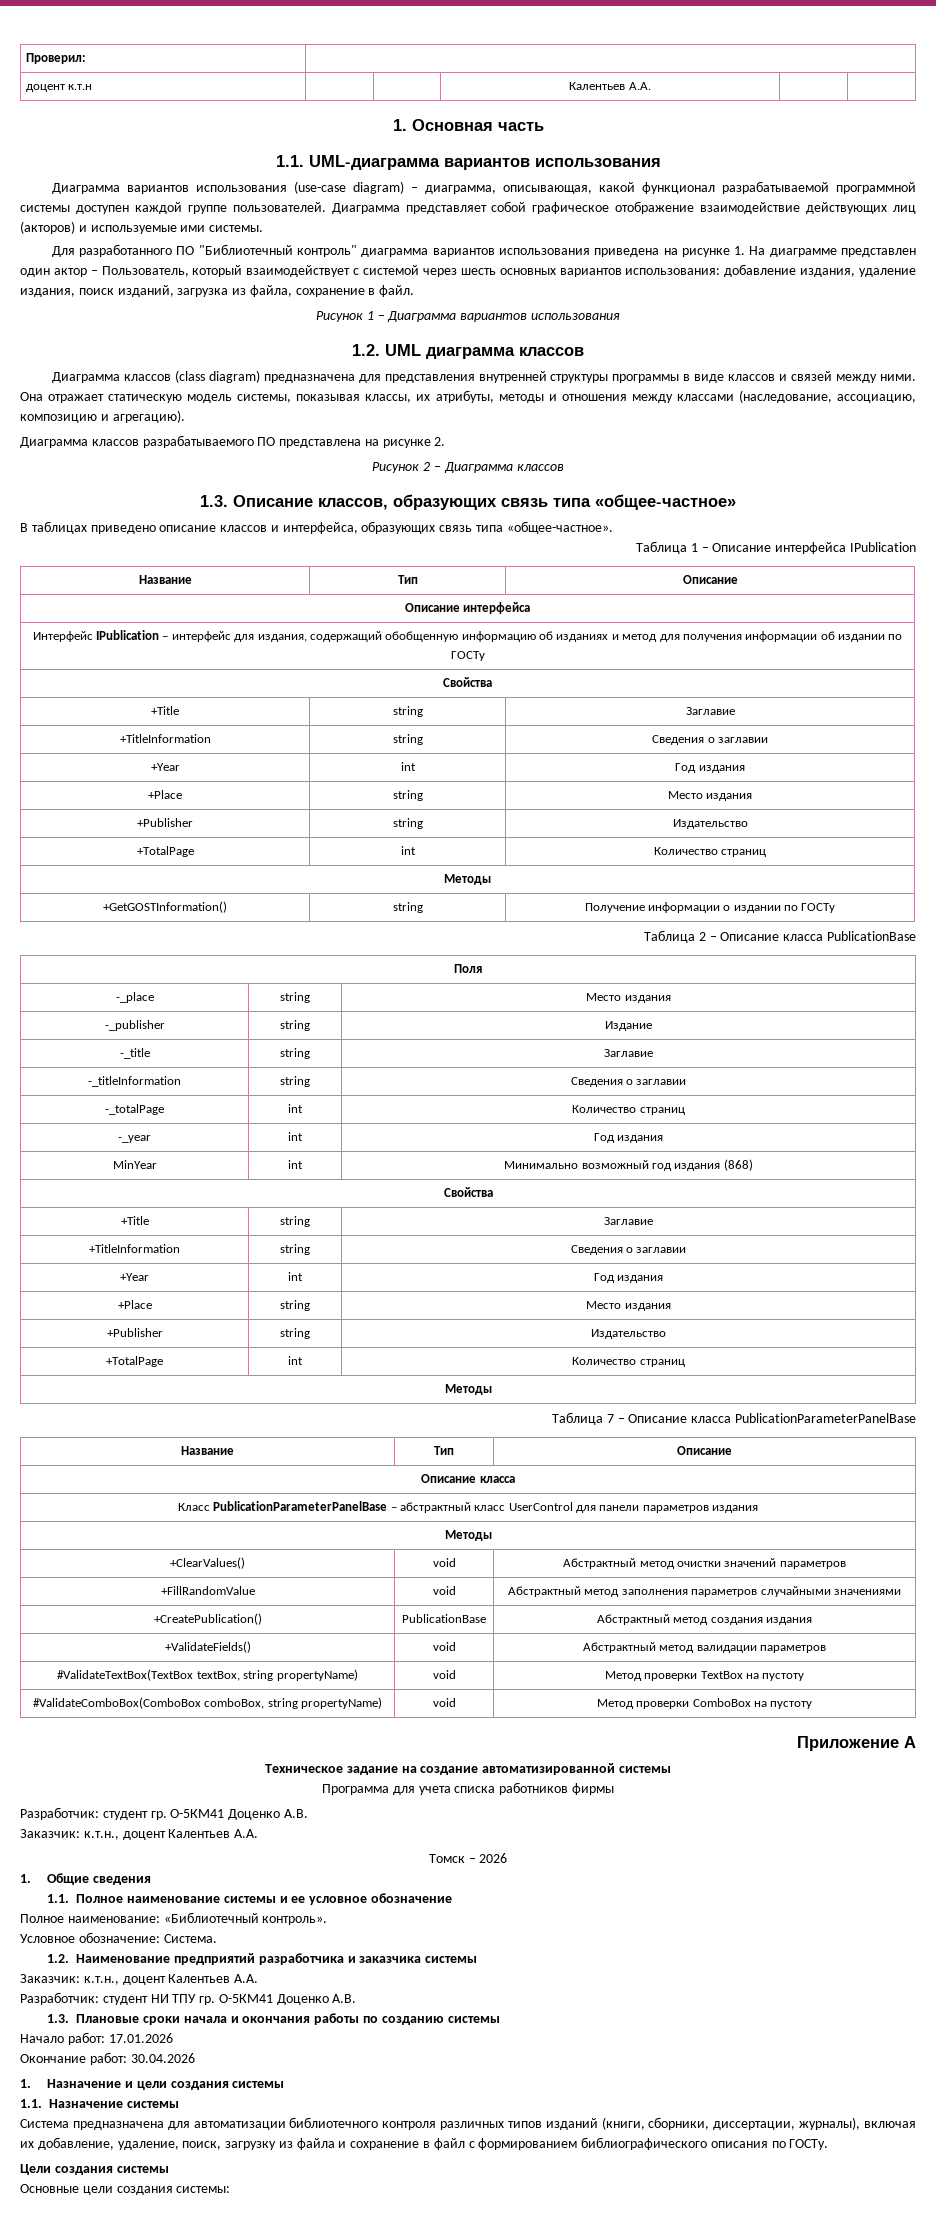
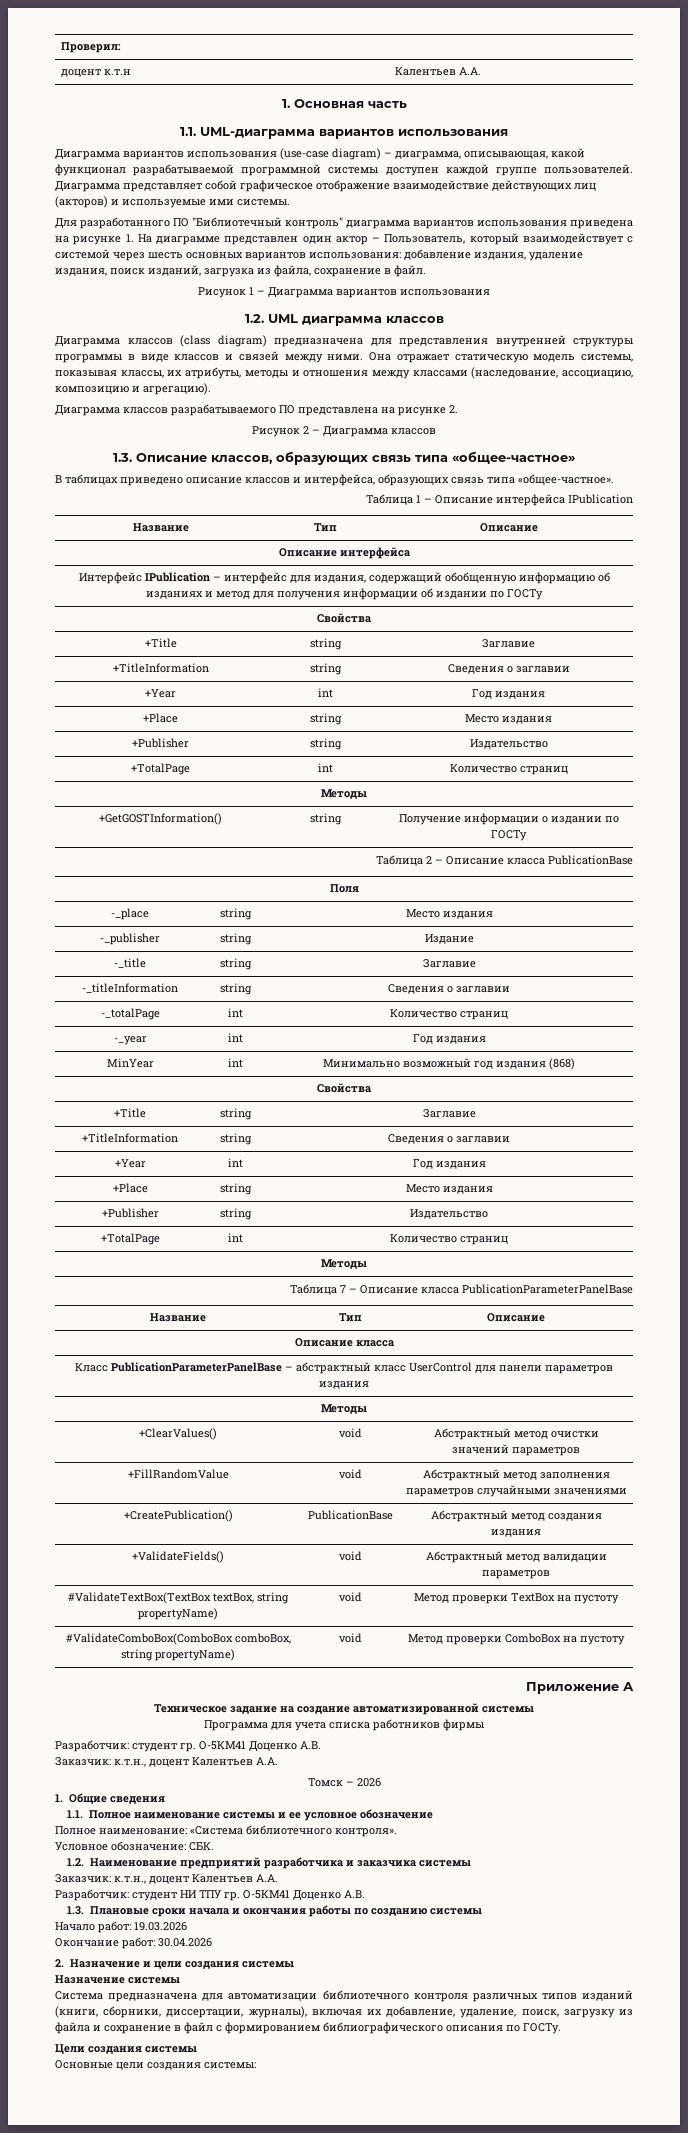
- Полное наименование: «Библиотечный контроль».
+ Полное наименование: «Система библиотечного контроля».
- Условное обозначение: Система.
+ Условное обозначение: СБК.
- Начало работ: 17.01.2026
+ Начало работ: 19.03.2026
- 1. Назначение и цели создания системы
+ 2. Назначение и цели создания системы
- 1.1. Назначение системы
+ Назначение системы

